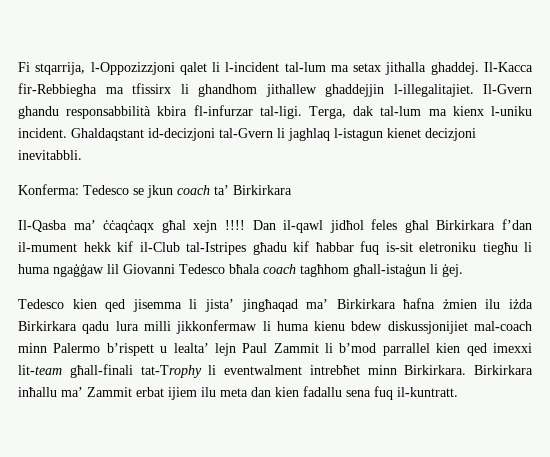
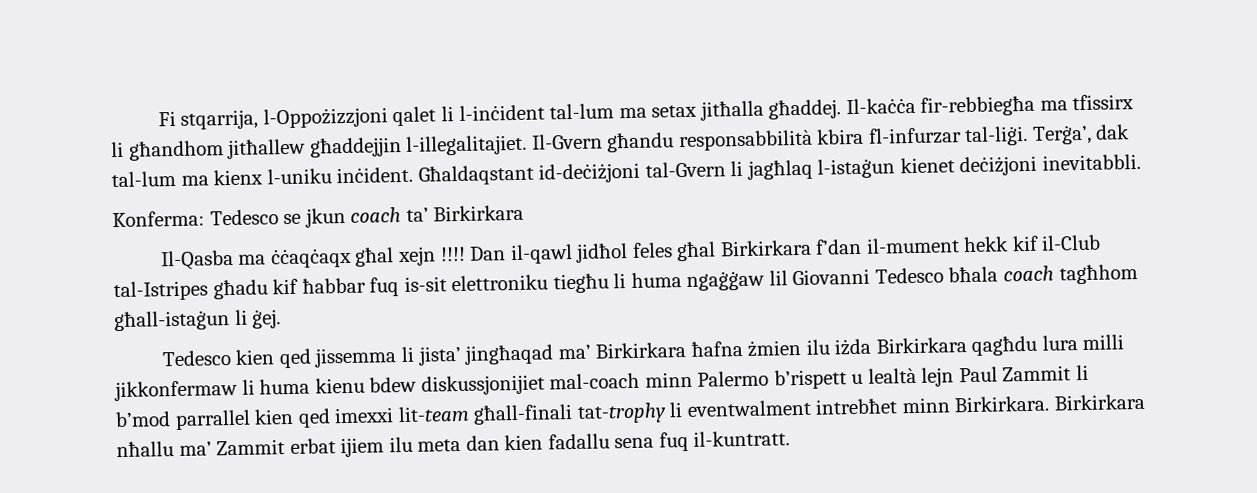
- Fi stqarrija, l-Oppozizzjoni qalet li l-incident tal-lum ma setax jithalla ghaddej. Il-Kacca fir-Rebbiegha ma tfissirx li ghandhom jithallew ghaddejjin l-illegalitajiet.
+ Fi stqarrija, l-Oppożizzjoni qalet li l-inċident tal-lum ma setax jitħalla għaddej. Il-kaċċa fir-rebbiegħa ma tfissirx li għandhom jitħallew għaddejjin l-illegalitajiet.
- Il-Gvern ghandu responsabbilità kbira fl-infurzar tal-ligi. Terga, dak tal-lum ma kienx l-uniku incident. Ghaldaqstant id-decizjoni tal-Gvern li jaghlaq l-istagun kienet decizjoni inevitabbli.
+ Il-Gvern għandu responsabbilità kbira fl-infurzar tal-liġi. Terġa’, dak tal-lum ma kienx l-uniku inċident. Għaldaqstant id-deċiżjoni tal-Gvern li jagħlaq l-istaġun kienet deċiżjoni inevitabbli.
- Il-Qasba ma’ ċċaqċaqx għal xejn !!!!
+ Il-Qasba ma ċċaqċaqx għal xejn !!!!
- Dan il-qawl jidħol feles għal Birkirkara f’dan il-mument hekk kif il-Club tal-Istripes għadu kif ħabbar fuq is-sit eletroniku tiegħu li huma ngaġġaw lil Giovanni Tedesco bħala coach tagħhom għall-istaġun li ġej.
+ Dan il-qawl jidħol feles għal Birkirkara f’dan il-mument hekk kif il-Club tal-Istripes għadu kif ħabbar fuq is-sit elettroniku tiegħu li huma ngaġġaw lil Giovanni Tedesco bħala coach tagħhom għall-istaġun li ġej.
- Tedesco kien qed jisemma li jista’ jingħaqad ma’ Birkirkara ħafna żmien ilu iżda Birkirkara qadu lura milli jikkonfermaw li huma kienu bdew diskussjonijiet mal-coach minn Palermo b’rispett u lealta’ lejn Paul Zammit li b’mod parrallel kien qed imexxi lit-team għall-finali tat-Trophy li eventwalment intrebħet minn Birkirkara.
+ Tedesco kien qed jissemma li jista’ jingħaqad ma’ Birkirkara ħafna żmien ilu iżda Birkirkara qagħdu lura milli jikkonfermaw li huma kienu bdew diskussjonijiet mal-coach minn Palermo b’rispett u lealtà lejn Paul Zammit li b’mod parrallel kien qed imexxi lit-team għall-finali tat-trophy li eventwalment intrebħet minn Birkirkara.
- Birkirkara inħallu ma’ Zammit erbat ijiem ilu meta dan kien fadallu sena fuq il-kuntratt.
+ Birkirkara nħallu ma’ Zammit erbat ijiem ilu meta dan kien fadallu sena fuq il-kuntratt.

